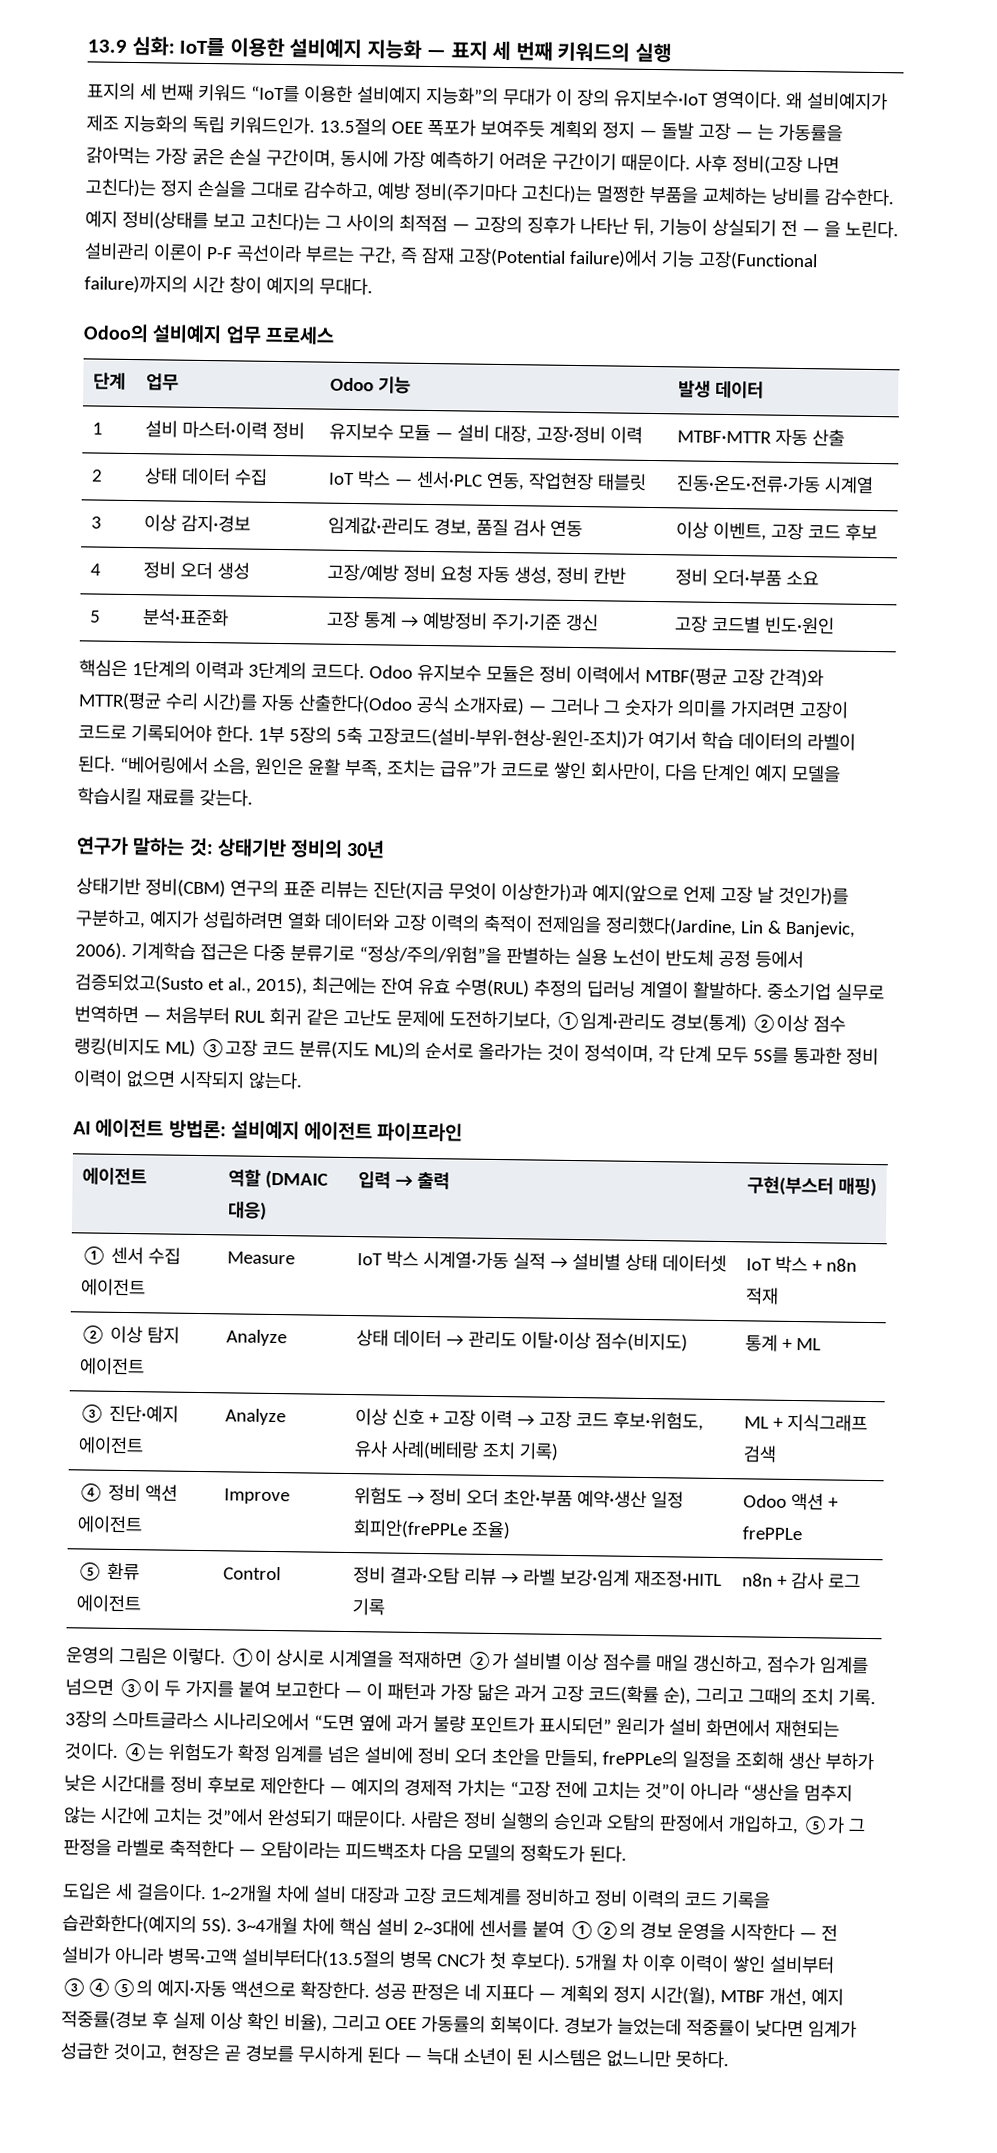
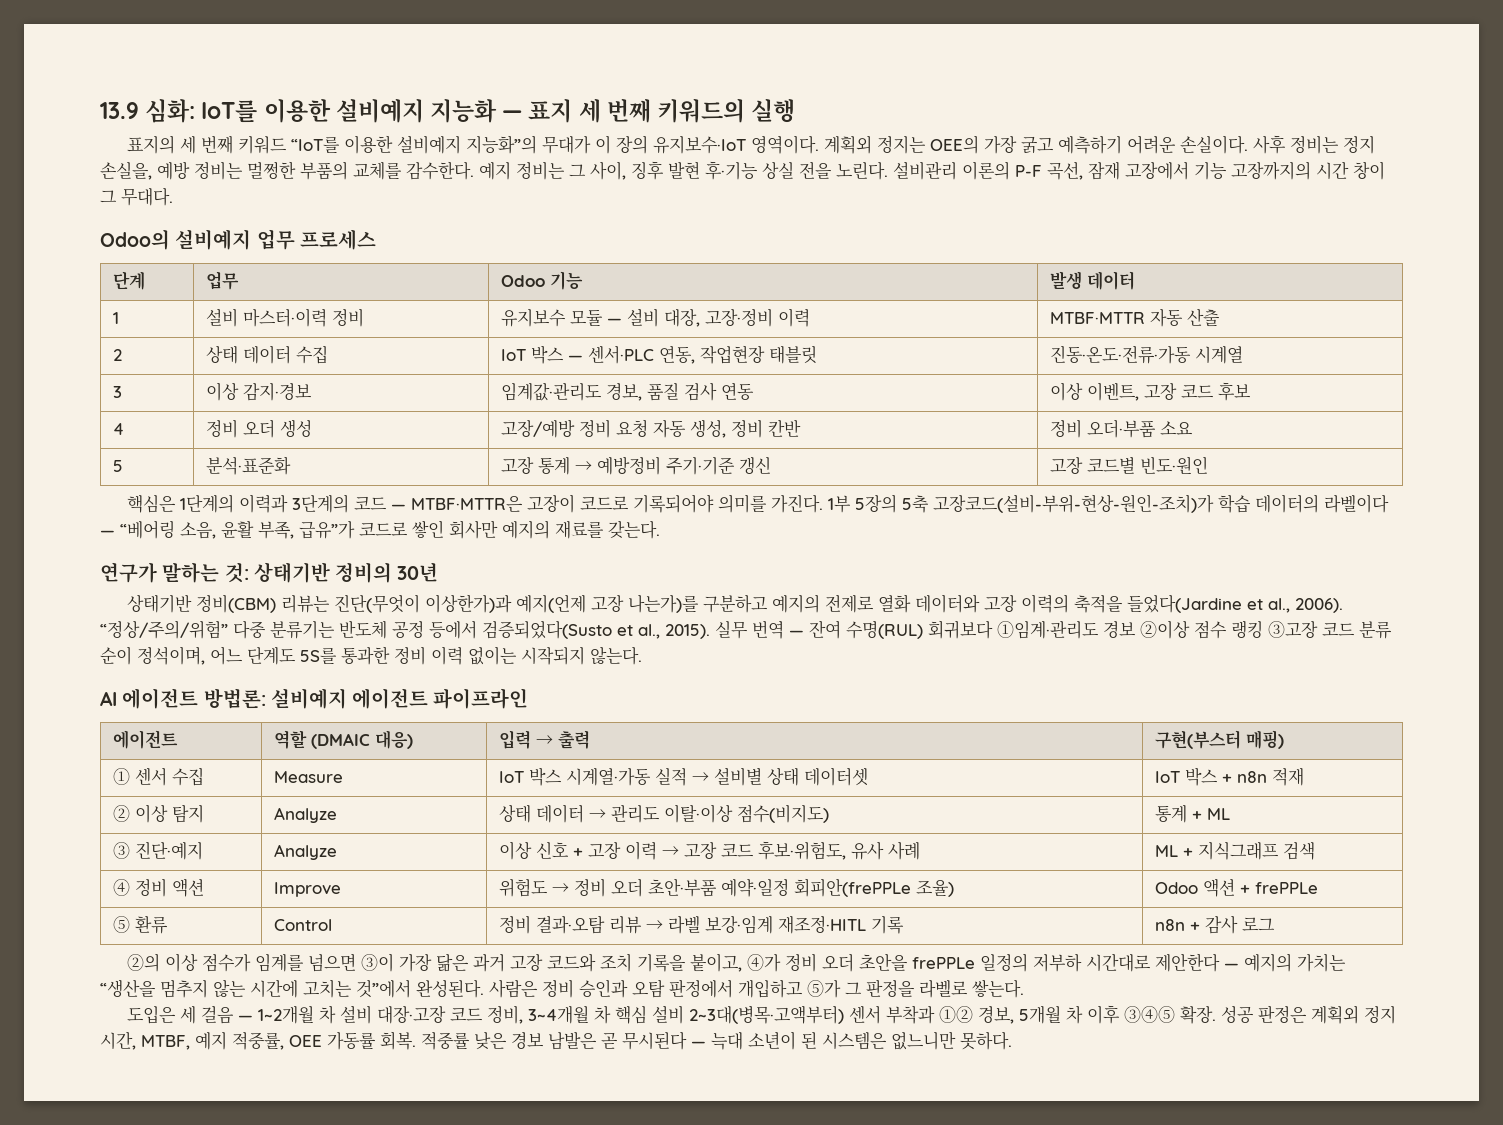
- 왜 설비예지가 제조 지능화의 독립 키워드인가. 13.5절의 OEE 폭포가 보여주듯 계획외 정지 — 돌발 고장 — 는 가동률을 갉아먹는 가장 굵은 손실 구간이며, 동시에 가장 예측하기 어려운 구간이기 때문이다. 사후 정비(고장 나면 고친다)는 정지 손실을 그대로 감수하고, 예방 정비(주기마다 고친다)는 멀쩡한 부품을 교체하는 낭비를 감수한다. 예지 정비(상태를 보고 고친다)는 그 사이의 최적점 — 고장의 징후가 나타난 뒤, 기능이 상실되기 전 — 을 노린다. 설비관리 이론이 P-F 곡선이라 부르는 구간, 즉 잠재 고장(Potential failure)에서 기능 고장(Functional failure)까지의 시간 창이 예지의 무대다.
+ 계획외 정지는 OEE의 가장 굵고 예측하기 어려운 손실이다. 사후 정비는 정지 손실을, 예방 정비는 멀쩡한 부품의 교체를 감수한다. 예지 정비는 그 사이, 징후 발현 후·기능 상실 전을 노린다. 설비관리 이론의 P-F 곡선, 잠재 고장에서 기능 고장까지의 시간 창이 그 무대다.
- 핵심은 1단계의 이력과 3단계의 코드다. Odoo 유지보수 모듈은 정비 이력에서 MTBF(평균 고장 간격)와 MTTR(평균 수리 시간)를 자동 산출한다(Odoo 공식 소개자료) — 그러나 그 숫자가 의미를 가지려면 고장이 코드로 기록되어야 한다.
+ 핵심은 1단계의 이력과 3단계의 코드 — MTBF·MTTR은 고장이 코드로 기록되어야 의미를 가진다.
- 1부 5장의 5축 고장코드(설비-부위-현상-원인-조치)가 여기서 학습 데이터의 라벨이 된다. “베어링에서 소음, 원인은 윤활 부족, 조치는 급유”가 코드로 쌓인 회사만이, 다음 단계인 예지 모델을 학습시킬 재료를 갖는다.
+ 1부 5장의 5축 고장코드(설비-부위-현상-원인-조치)가 학습 데이터의 라벨이다 — “베어링 소음, 윤활 부족, 급유”가 코드로 쌓인 회사만 예지의 재료를 갖는다.
- 상태기반 정비(CBM) 연구의 표준 리뷰는 진단(지금 무엇이 이상한가)과 예지(앞으로 언제 고장 날 것인가)를 구분하고, 예지가 성립하려면 열화 데이터와 고장 이력의 축적이 전제임을 정리했다(Jardine, Lin & Banjevic, 2006). 기계학습 접근은 다중 분류기로 “정상/주의/위험”을 판별하는 실용 노선이 반도체 공정 등에서 검증되었고(Susto et al., 2015), 최근에는 잔여 유효 수명(RUL) 추정의 딥러닝 계열이 활발하다. 중소기업 실무로 번역하면 — 처음부터 RUL 회귀 같은 고난도 문제에 도전하기보다, ①임계·관리도 경보(통계) ②이상 점수 랭킹(비지도 ML) ③고장 코드 분류(지도 ML)의 순서로 올라가는 것이 정석이며, 각 단계 모두 5S를 통과한 정비 이력이 없으면 시작되지 않는다.
+ 상태기반 정비(CBM) 리뷰는 진단(무엇이 이상한가)과 예지(언제 고장 나는가)를 구분하고 예지의 전제로 열화 데이터와 고장 이력의 축적을 들었다(Jardine et al., 2006). “정상/주의/위험” 다중 분류기는 반도체 공정 등에서 검증되었다(Susto et al., 2015). 실무 번역 — 잔여 수명(RUL) 회귀보다 ①임계·관리도 경보 ②이상 점수 랭킹 ③고장 코드 분류 순이 정석이며, 어느 단계도 5S를 통과한 정비 이력 없이는 시작되지 않는다.
- ① 센서 수집 에이전트 | Measure | IoT 박스 시계열·가동 실적 → 설비별 상태 데이터셋 | IoT 박스 + n8n 적재
+ ① 센서 수집 | Measure | IoT 박스 시계열·가동 실적 → 설비별 상태 데이터셋 | IoT 박스 + n8n 적재
- ② 이상 탐지 에이전트 | Analyze | 상태 데이터 → 관리도 이탈·이상 점수(비지도) | 통계 + ML
+ ② 이상 탐지 | Analyze | 상태 데이터 → 관리도 이탈·이상 점수(비지도) | 통계 + ML
- ③ 진단·예지 에이전트 | Analyze | 이상 신호 + 고장 이력 → 고장 코드 후보·위험도, 유사 사례(베테랑 조치 기록) | ML + 지식그래프 검색
+ ③ 진단·예지 | Analyze | 이상 신호 + 고장 이력 → 고장 코드 후보·위험도, 유사 사례 | ML + 지식그래프 검색
- ④ 정비 액션 에이전트 | Improve | 위험도 → 정비 오더 초안·부품 예약·생산 일정 회피안(frePPLe 조율) | Odoo 액션 + frePPLe
+ ④ 정비 액션 | Improve | 위험도 → 정비 오더 초안·부품 예약·일정 회피안(frePPLe 조율) | Odoo 액션 + frePPLe
- ⑤ 환류 에이전트 | Control | 정비 결과·오탐 리뷰 → 라벨 보강·임계 재조정·HITL 기록 | n8n + 감사 로그
+ ⑤ 환류 | Control | 정비 결과·오탐 리뷰 → 라벨 보강·임계 재조정·HITL 기록 | n8n + 감사 로그
- 운영의 그림은 이렇다. ①이 상시로 시계열을 적재하면 ②가 설비별 이상 점수를 매일 갱신하고, 점수가 임계를 넘으면 ③이 두 가지를 붙여 보고한다 — 이 패턴과 가장 닮은 과거 고장 코드(확률 순), 그리고 그때의 조치 기록. 3장의 스마트글라스 시나리오에서 “도면 옆에 과거 불량 포인트가 표시되던” 원리가 설비 화면에서 재현되는 것이다. ④는 위험도가 확정 임계를 넘은 설비에 정비 오더 초안을 만들되, frePPLe의 일정을 조회해 생산 부하가 낮은 시간대를 정비 후보로 제안한다 — 예지의 경제적 가치는 “고장 전에 고치는 것”이 아니라 “생산을 멈추지 않는 시간에 고치는 것”에서 완성되기 때문이다. 사람은 정비 실행의 승인과 오탐의 판정에서 개입하고, ⑤가 그 판정을 라벨로 축적한다 — 오탐이라는 피드백조차 다음 모델의 정확도가 된다.
- 도입은 세 걸음이다. 1~2개월 차에 설비 대장과 고장 코드체계를 정비하고 정비 이력의 코드 기록을 습관화한다(예지의 5S). 3~4개월 차에 핵심 설비 2~3대에 센서를 붙여 ①②의 경보 운영을 시작한다 — 전 설비가 아니라 병목·고액 설비부터다(13.5절의 병목 CNC가 첫 후보다). 5개월 차 이후 이력이 쌓인 설비부터 ③④⑤의 예지·자동 액션으로 확장한다. 성공 판정은 네 지표다 — 계획외 정지 시간(월), MTBF 개선, 예지 적중률(경보 후 실제 이상 확인 비율), 그리고 OEE 가동률의 회복이다. 경보가 늘었는데 적중률이 낮다면 임계가 성급한 것이고, 현장은 곧 경보를 무시하게 된다 — 늑대 소년이 된 시스템은 없느니만 못하다.
+ ②의 이상 점수가 임계를 넘으면 ③이 가장 닮은 과거 고장 코드와 조치 기록을 붙이고, ④가 정비 오더 초안을 frePPLe 일정의 저부하 시간대로 제안한다 — 예지의 가치는 “생산을 멈추지 않는 시간에 고치는 것”에서 완성된다. 사람은 정비 승인과 오탐 판정에서 개입하고 ⑤가 그 판정을 라벨로 쌓는다.
+ 도입은 세 걸음 — 1~2개월 차 설비 대장·고장 코드 정비, 3~4개월 차 핵심 설비 2~3대(병목·고액부터) 센서 부착과 ①② 경보, 5개월 차 이후 ③④⑤ 확장. 성공 판정은 계획외 정지 시간, MTBF, 예지 적중률, OEE 가동률 회복. 적중률 낮은 경보 남발은 곧 무시된다 — 늑대 소년이 된 시스템은 없느니만 못하다.

